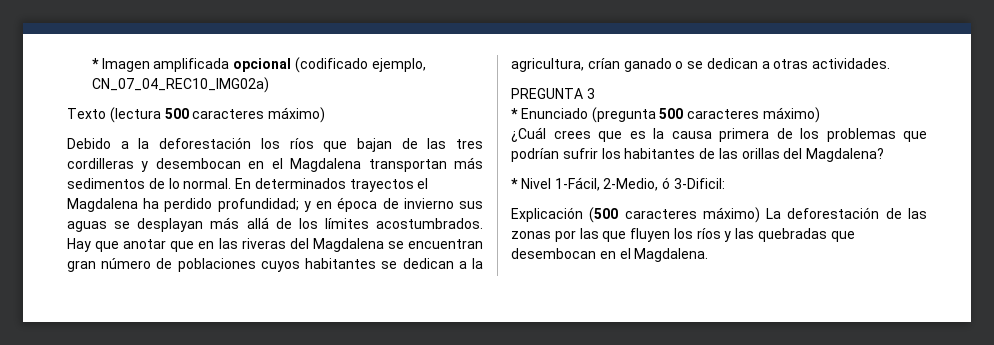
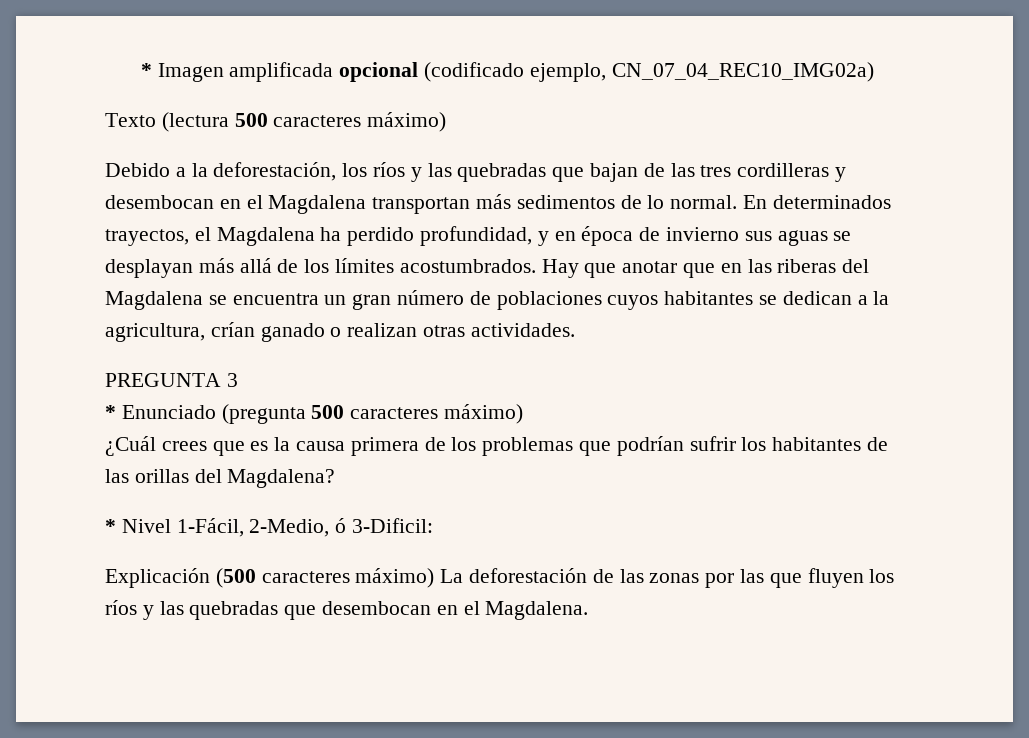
- Debido a la deforestación los ríos que bajan de las tres cordilleras y desembocan en el Magdalena transportan más sedimentos de lo normal.
+ Debido a la deforestación, los ríos y las quebradas que bajan de las tres cordilleras y desembocan en el Magdalena transportan más sedimentos de lo normal.
- En determinados trayectos el Magdalena ha perdido profundidad; y en época de invierno sus aguas se desplayan más allá de los límites acostumbrados.
+ En determinados trayectos, el Magdalena ha perdido profundidad, y en época de invierno sus aguas se desplayan más allá de los límites acostumbrados.
- Hay que anotar que en las riveras del Magdalena se encuentran gran número de poblaciones cuyos habitantes se dedican a la agricultura, crían ganado o se dedican a otras actividades.
+ Hay que anotar que en las riberas del Magdalena se encuentra un gran número de poblaciones cuyos habitantes se dedican a la agricultura, crían ganado o realizan otras actividades.

